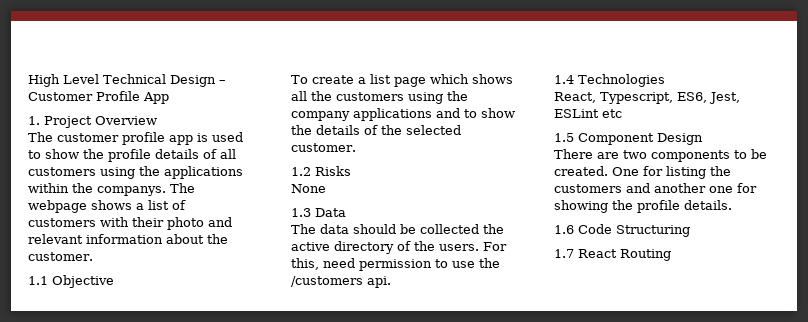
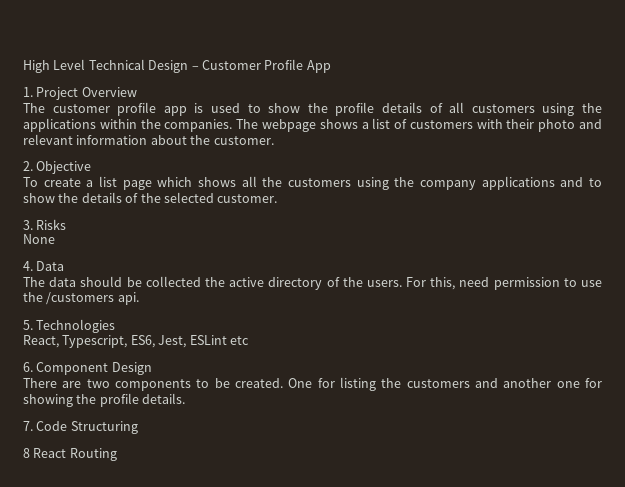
- The customer profile app is used to show the profile details of all customers using the applications within the companys.
+ The customer profile app is used to show the profile details of all customers using the applications within the companies.
- 1.1 Objective
+ 2. Objective
- 1.2 Risks
+ 3. Risks
- 1.3 Data
+ 4. Data
- 1.4 Technologies
+ 5. Technologies
- 1.5 Component Design
+ 6. Component Design
- 1.6 Code Structuring
+ 7. Code Structuring
- 1.7 React Routing
+ 8 React Routing

